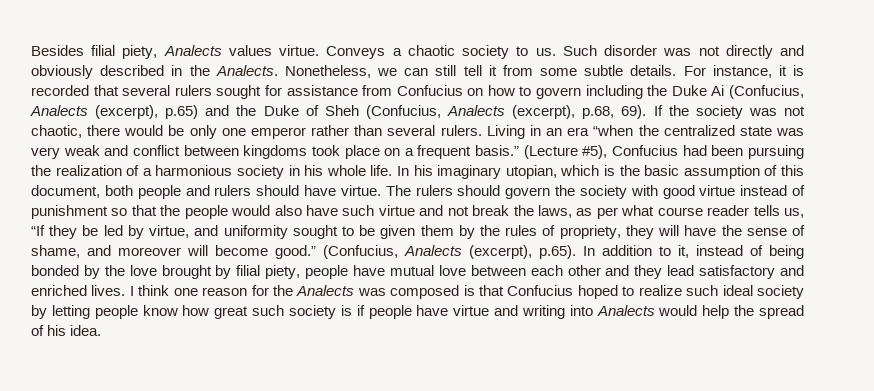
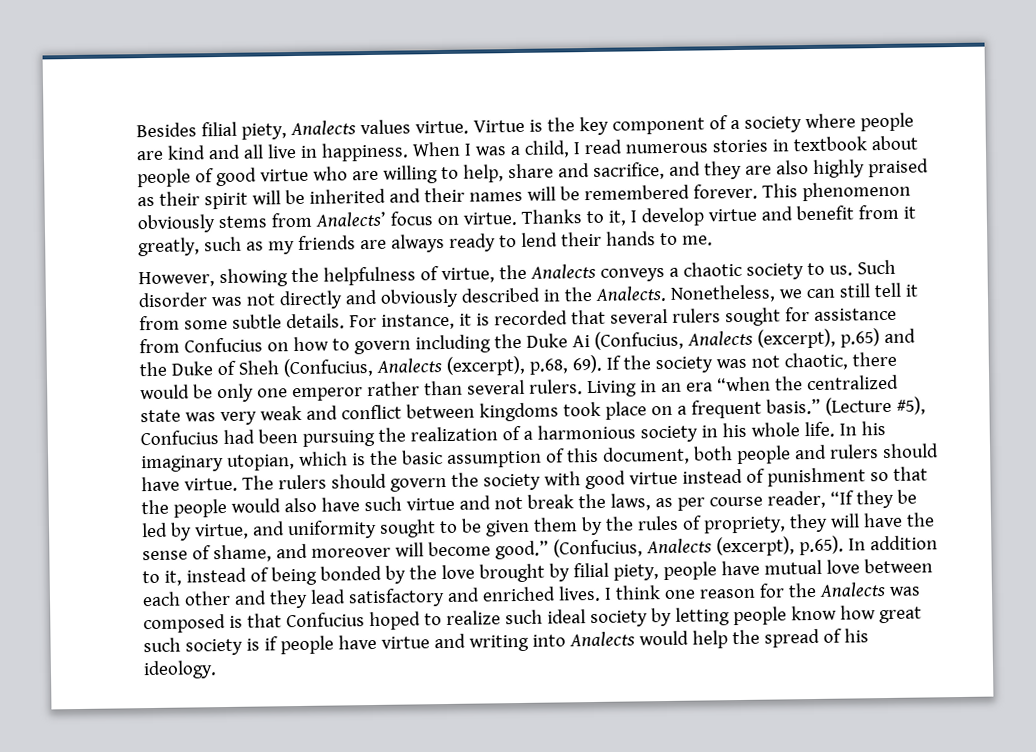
- Conveys a chaotic society to us.
+ Virtue is the key component of a society where people are kind and all live in happiness. When I was a child, I read numerous stories in textbook about people of good virtue who are willing to help, share and sacrifice, and they are also highly praised as their spirit will be inherited and their names will be remembered forever. This phenomenon obviously stems from Analects’ focus on virtue. Thanks to it, I develop virtue and benefit from it greatly, such as my friends are always ready to lend their hands to me.
+ However, showing the helpfulness of virtue, the Analects conveys a chaotic society to us.
- The rulers should govern the society with good virtue instead of punishment so that the people would also have such virtue and not break the laws, as per what course reader tells us, “If they be led by virtue, and uniformity sought to be given them by the rules of propriety, they will have the sense of shame, and moreover will become good.”
+ The rulers should govern the society with good virtue instead of punishment so that the people would also have such virtue and not break the laws, as per course reader, “If they be led by virtue, and uniformity sought to be given them by the rules of propriety, they will have the sense of shame, and moreover will become good.”
- I think one reason for the Analects was composed is that Confucius hoped to realize such ideal society by letting people know how great such society is if people have virtue and writing into Analects would help the spread of his idea.
+ I think one reason for the Analects was composed is that Confucius hoped to realize such ideal society by letting people know how great such society is if people have virtue and writing into Analects would help the spread of his ideology.

